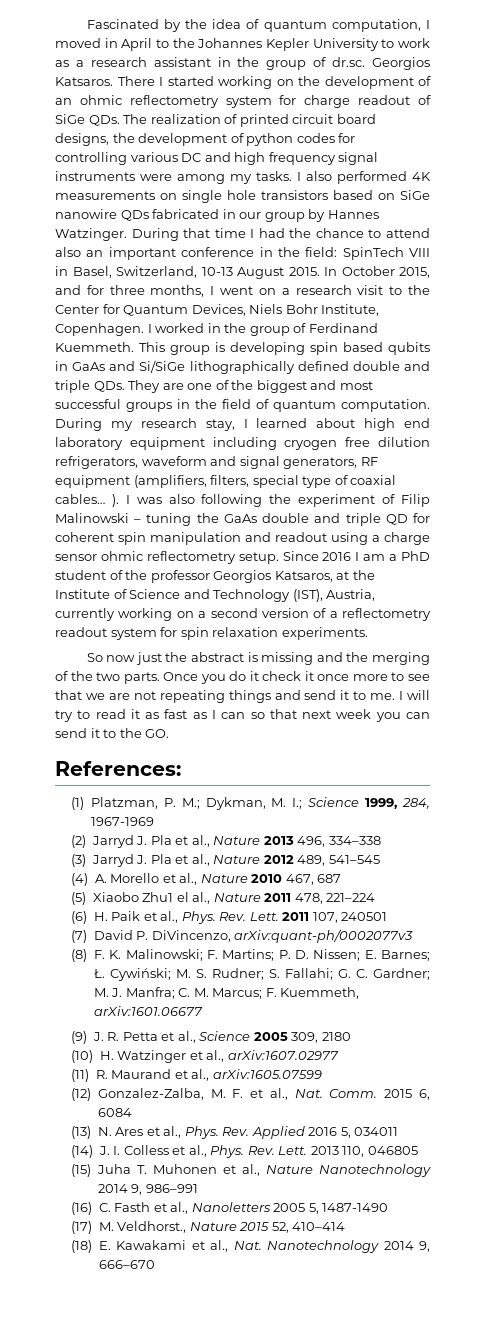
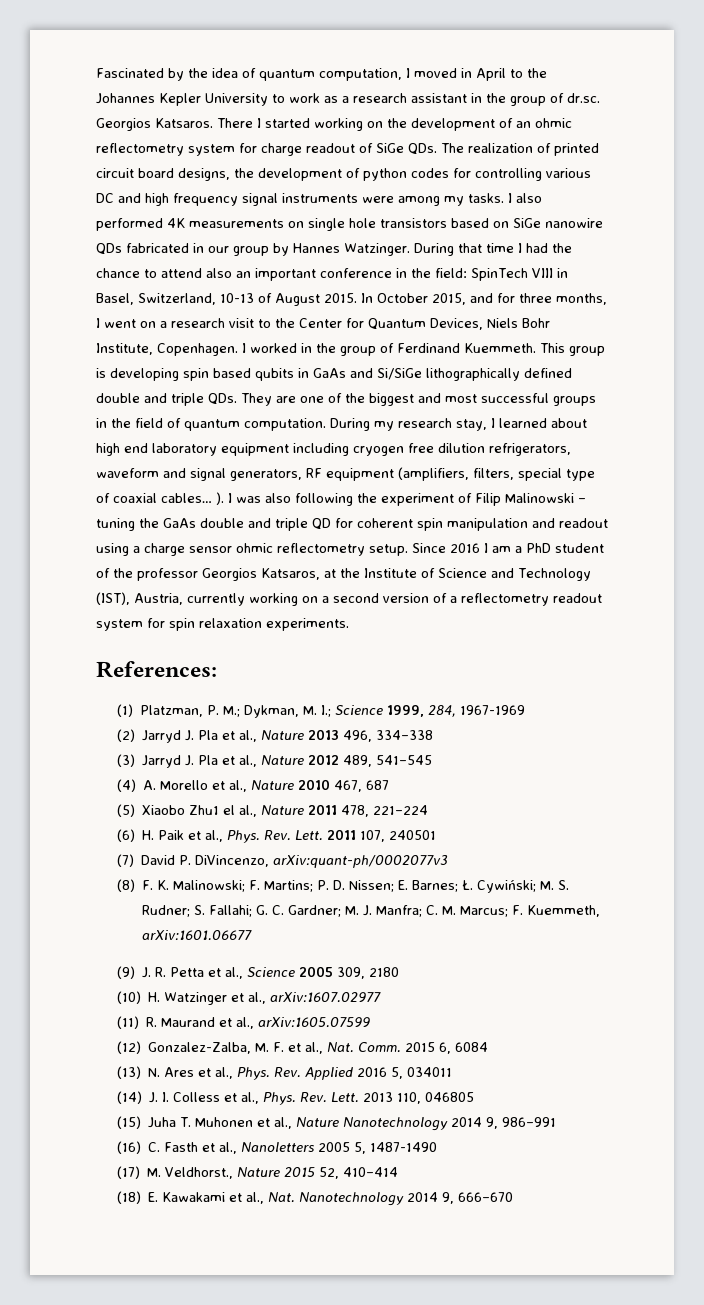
- During that time I had the chance to attend also an important conference in the field: SpinTech VIII in Basel, Switzerland, 10-13 August 2015.
+ During that time I had the chance to attend also an important conference in the field: SpinTech VIII in Basel, Switzerland, 10-13 of August 2015.
- So now just the abstract is missing and the merging of the two parts. Once you do it check it once more to see that we are not repeating things and send it to me. I will try to read it as fast as I can so that next week you can send it to the GO.

